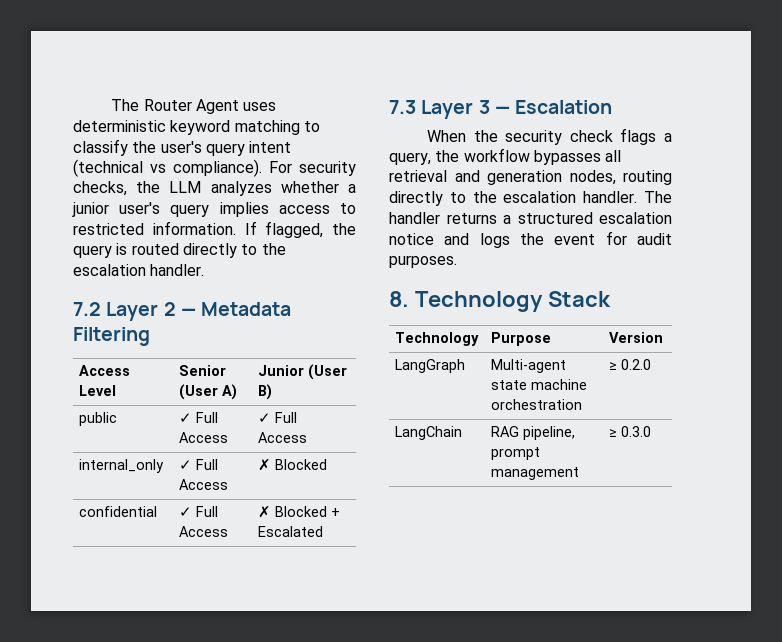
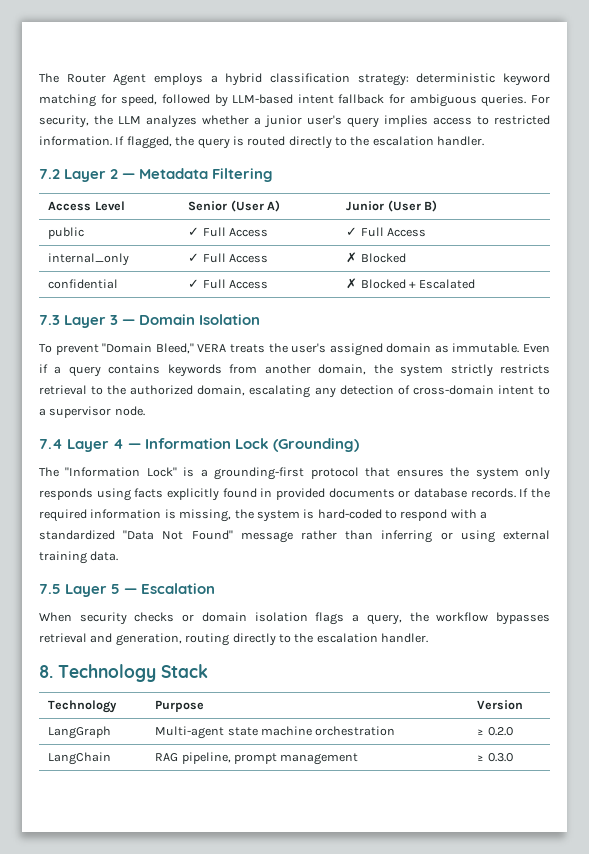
- The Router Agent uses deterministic keyword matching to classify the user's query intent (technical vs compliance). For security checks, the LLM analyzes whether a junior user's query implies access to restricted information.
+ The Router Agent employs a hybrid classification strategy: deterministic keyword matching for speed, followed by LLM-based intent fallback for ambiguous queries. For security, the LLM analyzes whether a junior user's query implies access to restricted information.
- 7.3 Layer 3 — Escalation
- When the security check flags a query, the workflow bypasses all retrieval and generation nodes, routing directly to the escalation handler. The handler returns a structured escalation notice and logs the event for audit purposes.
+ 7.3 Layer 3 — Domain Isolation
+ To prevent "Domain Bleed," VERA treats the user's assigned domain as immutable. Even if a query contains keywords from another domain, the system strictly restricts retrieval to the authorized domain, escalating any detection of cross-domain intent to a supervisor node.
+ 7.4 Layer 4 — Information Lock (Grounding)
+ The "Information Lock" is a grounding-first protocol that ensures the system only responds using facts explicitly found in provided documents or database records. If the required information is missing, the system is hard-coded to respond with a standardized "Data Not Found" message rather than inferring or using external training data.
+ 7.5 Layer 5 — Escalation
+ When security checks or domain isolation flags a query, the workflow bypasses retrieval and generation, routing directly to the escalation handler.

